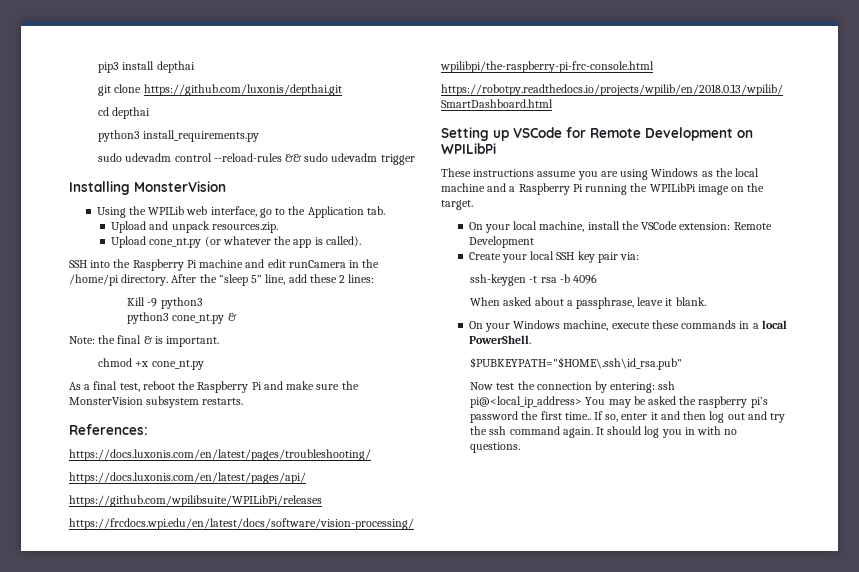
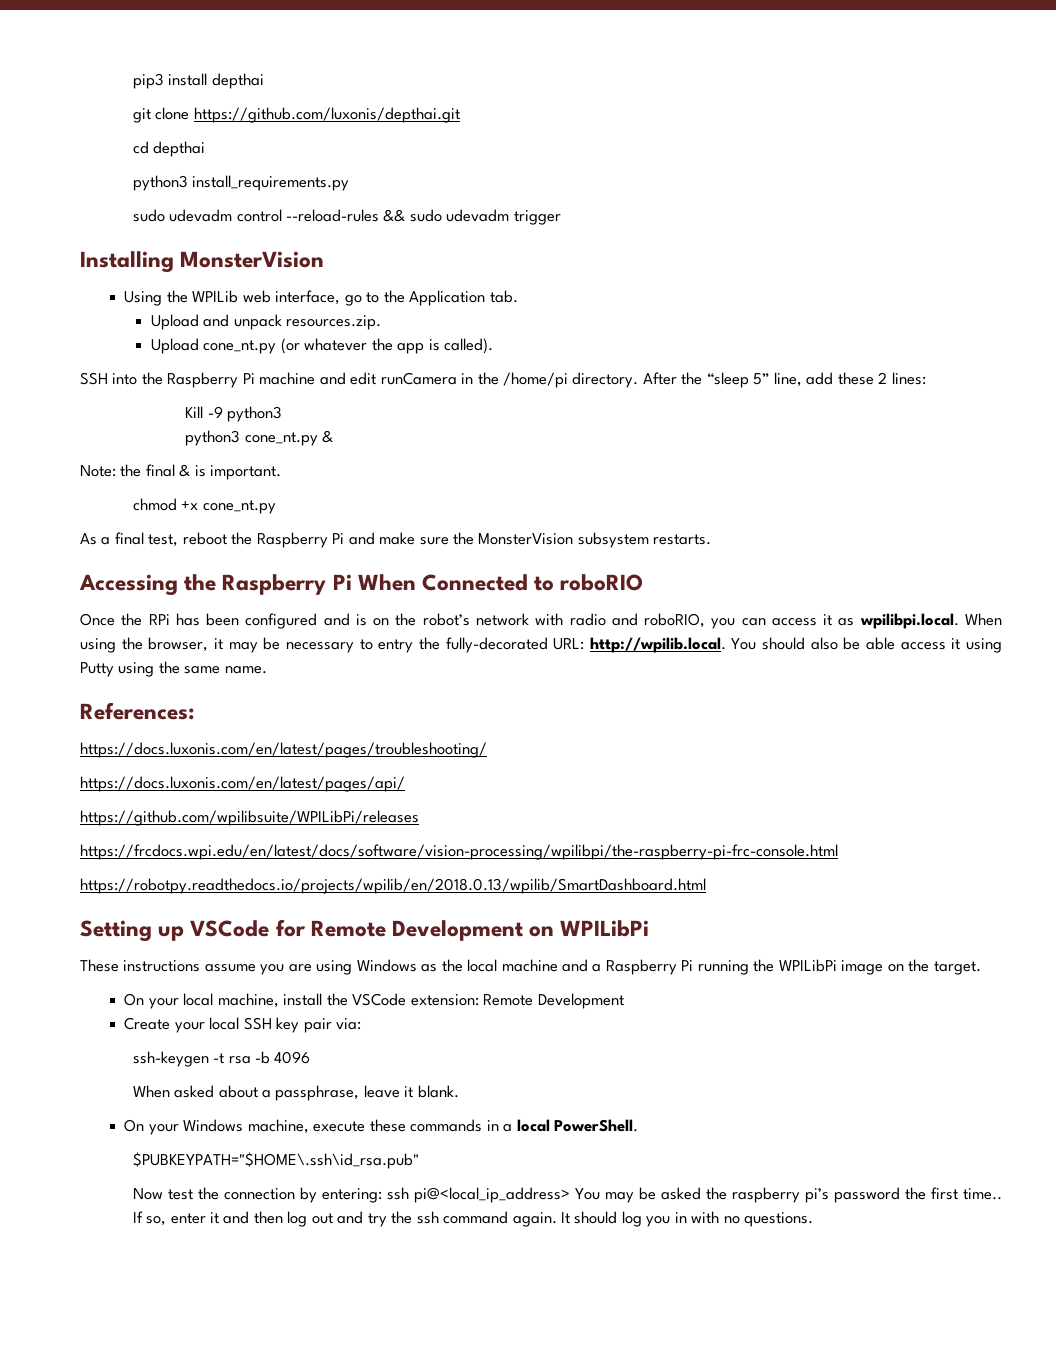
+ Accessing the Raspberry Pi When Connected to roboRIO
+ Once the RPi has been configured and is on the robot’s network with radio and roboRIO, you can access it as wpilibpi.local. When using the browser, it may be necessary to entry the fully-decorated URL: http://wpilib.local. You should also be able access it using Putty using the same name.

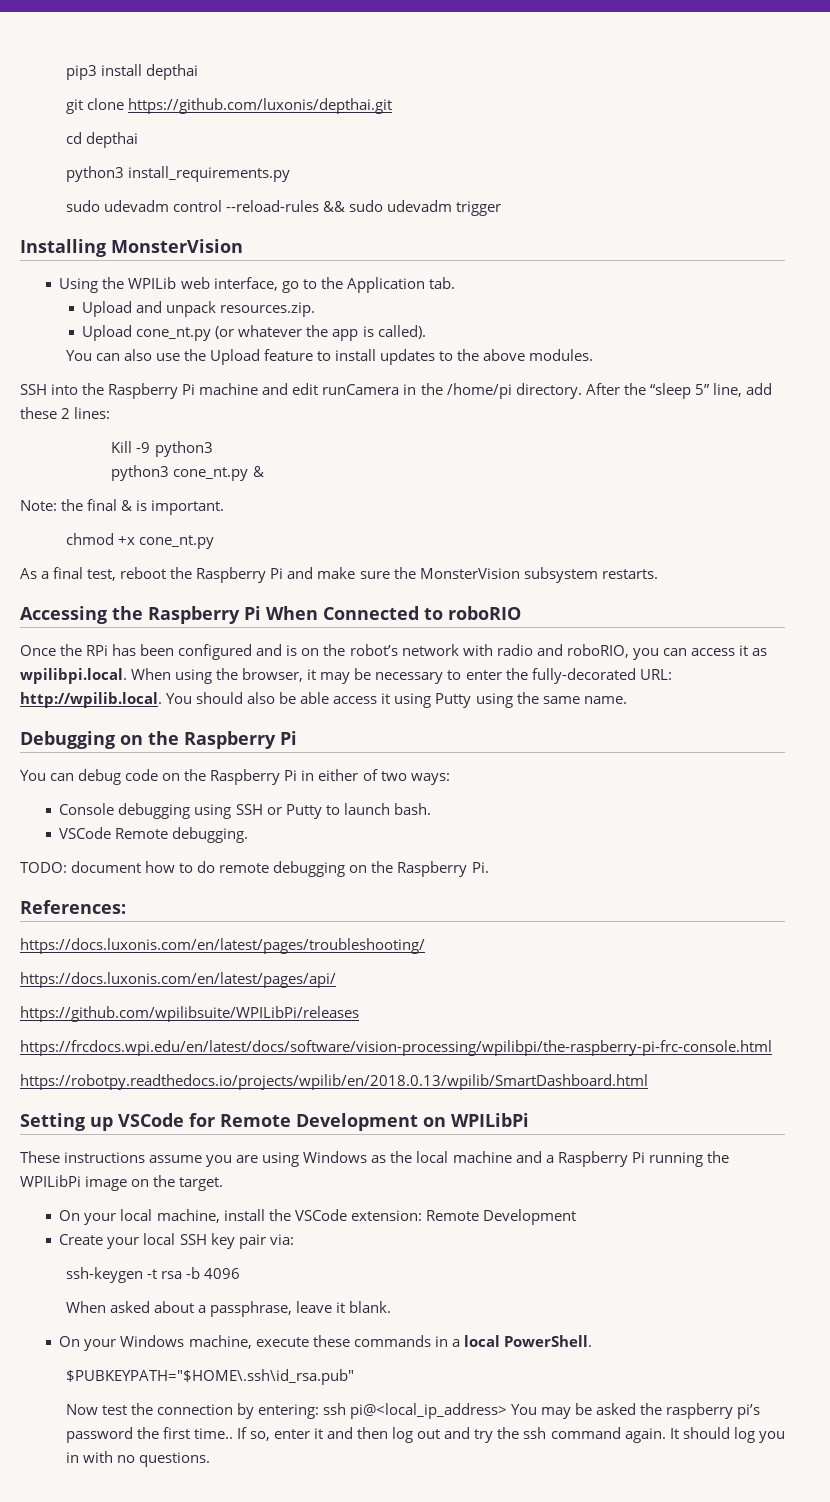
+ You can also use the Upload feature to install updates to the above modules.
- Once the RPi has been configured and is on the robot’s network with radio and roboRIO, you can access it as wpilibpi.local. When using the browser, it may be necessary to entry the fully-decorated URL: http://wpilib.local. You should also be able access it using Putty using the same name.
+ Once the RPi has been configured and is on the robot’s network with radio and roboRIO, you can access it as wpilibpi.local. When using the browser, it may be necessary to enter the fully-decorated URL: http://wpilib.local. You should also be able access it using Putty using the same name.
+ Debugging on the Raspberry Pi
+ You can debug code on the Raspberry Pi in either of two ways:
+ Console debugging using SSH or Putty to launch bash.
+ VSCode Remote debugging.
+ TODO: document how to do remote debugging on the Raspberry Pi.

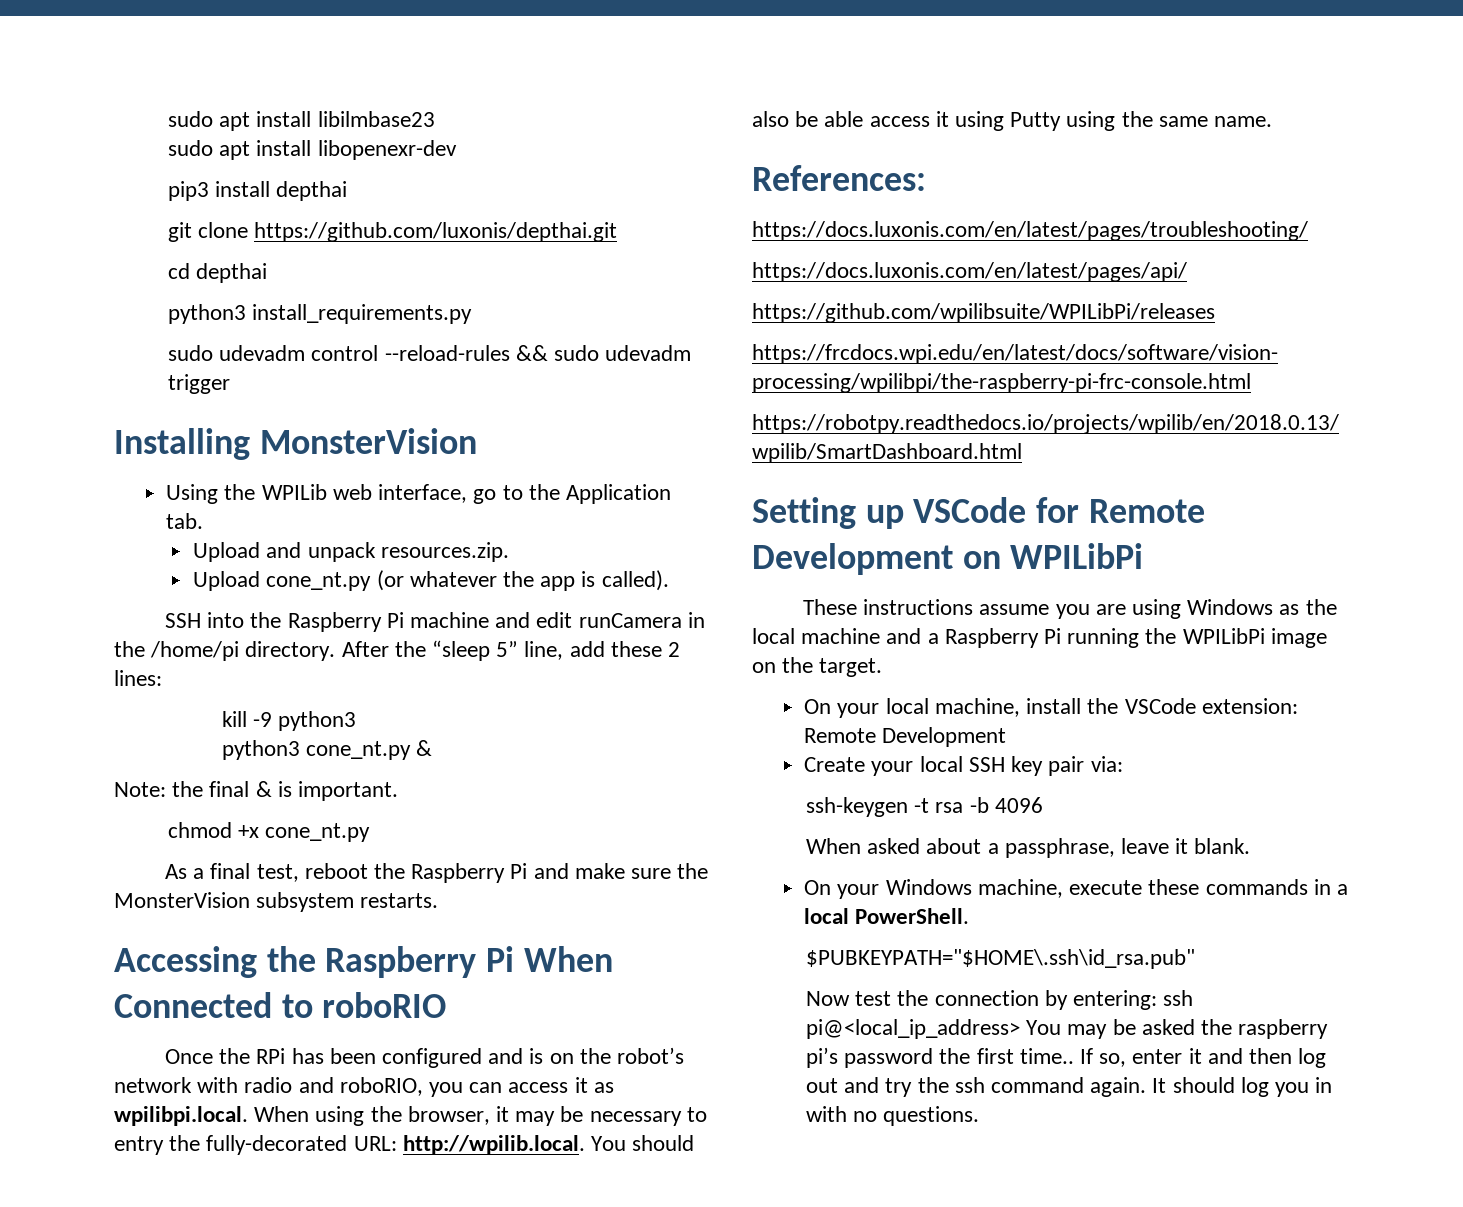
+ sudo apt install libilmbase23
+ sudo apt install libopenexr-dev
- You can also use the Upload feature to install updates to the above modules.
- Kill -9 python3
+ kill -9 python3
- Once the RPi has been configured and is on the robot’s network with radio and roboRIO, you can access it as wpilibpi.local. When using the browser, it may be necessary to enter the fully-decorated URL: http://wpilib.local. You should also be able access it using Putty using the same name.
+ Once the RPi has been configured and is on the robot’s network with radio and roboRIO, you can access it as wpilibpi.local. When using the browser, it may be necessary to entry the fully-decorated URL: http://wpilib.local. You should also be able access it using Putty using the same name.
- Debugging on the Raspberry Pi
- You can debug code on the Raspberry Pi in either of two ways:
- Console debugging using SSH or Putty to launch bash.
- VSCode Remote debugging.
- TODO: document how to do remote debugging on the Raspberry Pi.

